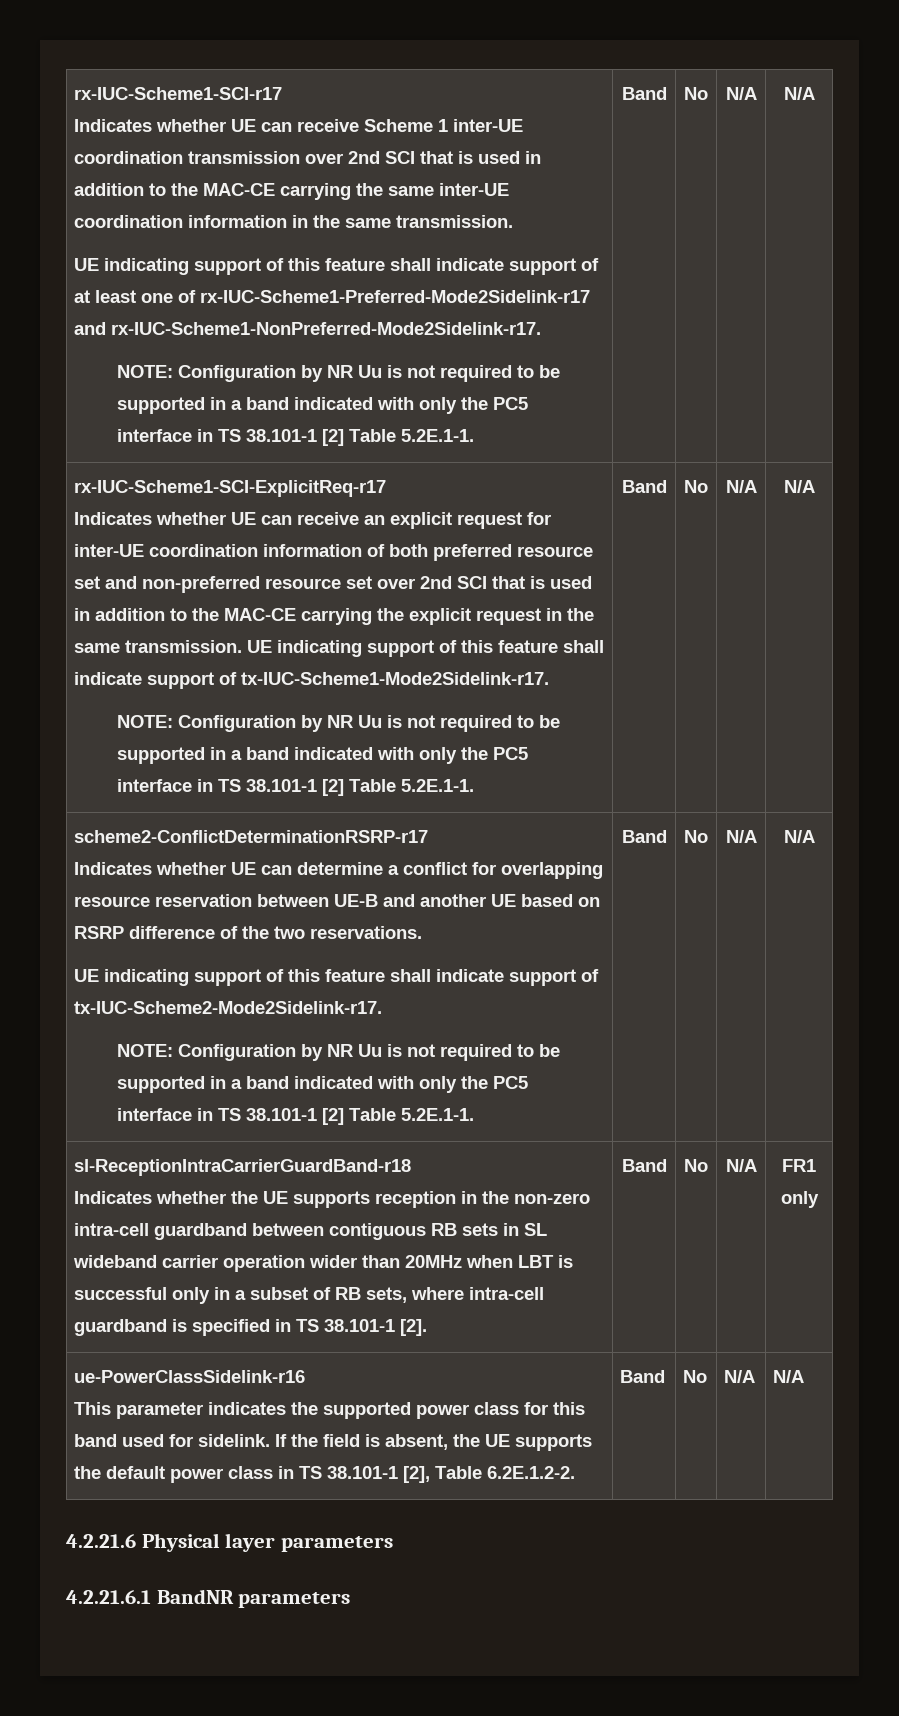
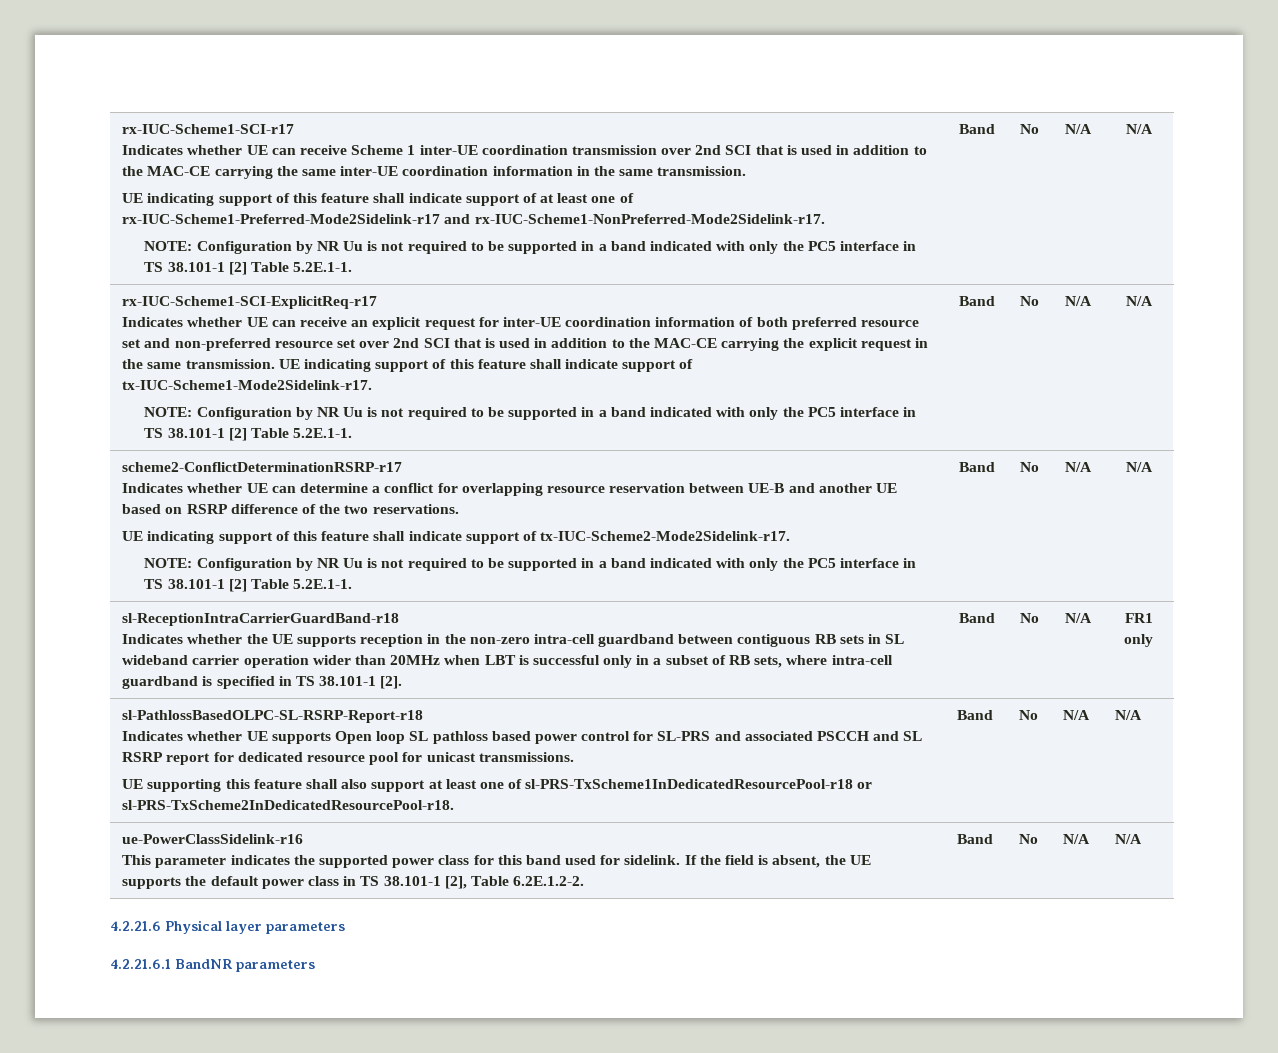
+ sl-PathlossBasedOLPC-SL-RSRP-Report-r18
+ Indicates whether UE supports Open loop SL pathloss based power control for SL-PRS and associated PSCCH and SL RSRP report for dedicated resource pool for unicast transmissions.
+ UE supporting this feature shall also support at least one of sl-PRS-TxScheme1InDedicatedResourcePool-r18 or sl-PRS-TxScheme2InDedicatedResourcePool-r18. | Band | No | N/A | N/A

